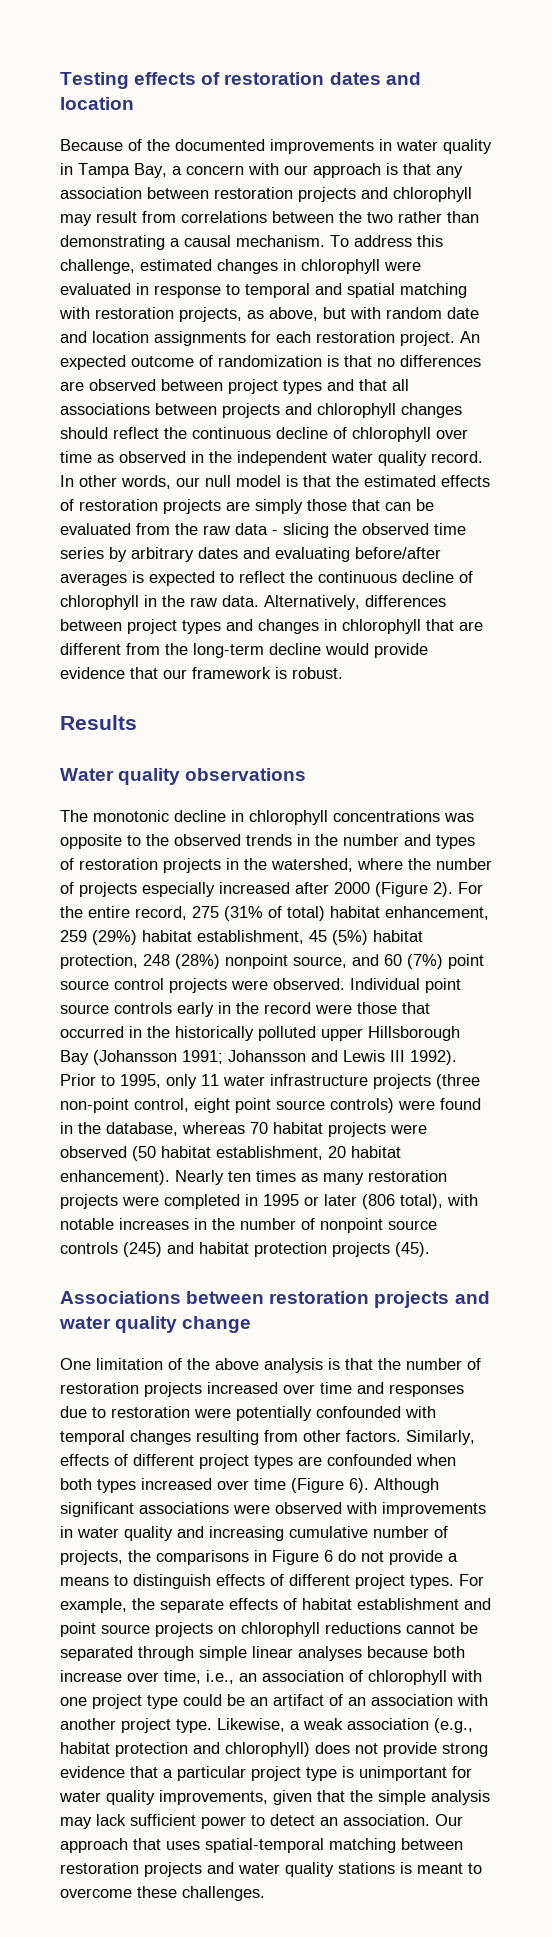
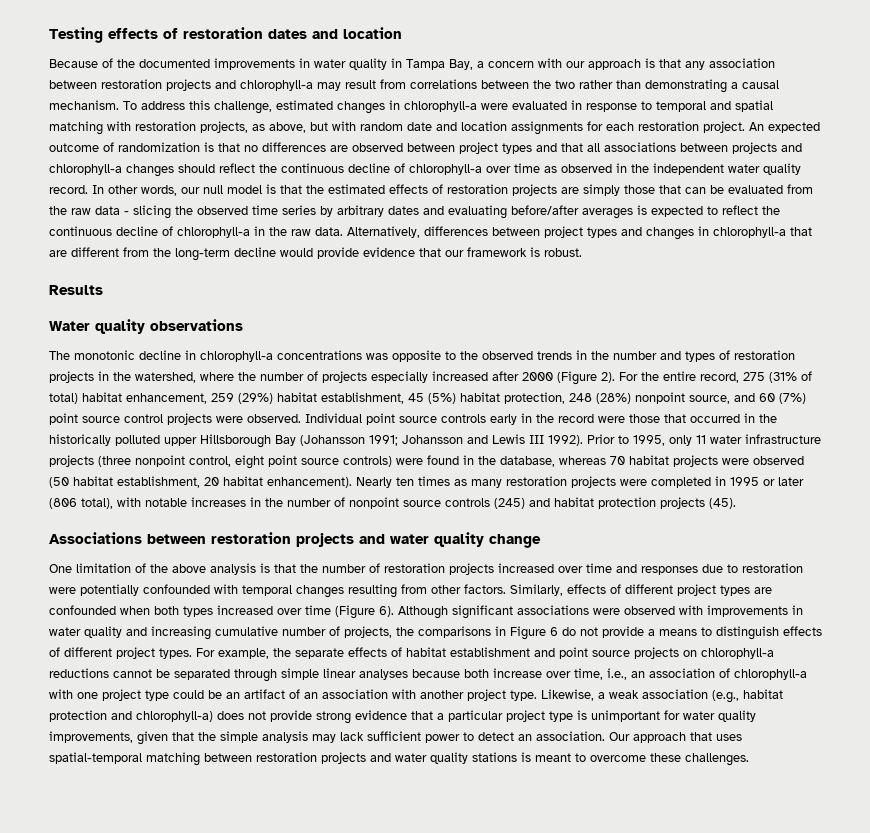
- Because of the documented improvements in water quality in Tampa Bay, a concern with our approach is that any association between restoration projects and chlorophyll may result from correlations between the two rather than demonstrating a causal mechanism.
+ Because of the documented improvements in water quality in Tampa Bay, a concern with our approach is that any association between restoration projects and chlorophyll-a may result from correlations between the two rather than demonstrating a causal mechanism.
- To address this challenge, estimated changes in chlorophyll were evaluated in response to temporal and spatial matching with restoration projects, as above, but with random date and location assignments for each restoration project.
+ To address this challenge, estimated changes in chlorophyll-a were evaluated in response to temporal and spatial matching with restoration projects, as above, but with random date and location assignments for each restoration project.
- An expected outcome of randomization is that no differences are observed between project types and that all associations between projects and chlorophyll changes should reflect the continuous decline of chlorophyll over time as observed in the independent water quality record.
+ An expected outcome of randomization is that no differences are observed between project types and that all associations between projects and chlorophyll-a changes should reflect the continuous decline of chlorophyll-a over time as observed in the independent water quality record.
- In other words, our null model is that the estimated effects of restoration projects are simply those that can be evaluated from the raw data - slicing the observed time series by arbitrary dates and evaluating before/after averages is expected to reflect the continuous decline of chlorophyll in the raw data.
+ In other words, our null model is that the estimated effects of restoration projects are simply those that can be evaluated from the raw data - slicing the observed time series by arbitrary dates and evaluating before/after averages is expected to reflect the continuous decline of chlorophyll-a in the raw data.
- Alternatively, differences between project types and changes in chlorophyll that are different from the long-term decline would provide evidence that our framework is robust.
+ Alternatively, differences between project types and changes in chlorophyll-a that are different from the long-term decline would provide evidence that our framework is robust.
- The monotonic decline in chlorophyll concentrations was opposite to the observed trends in the number and types of restoration projects in the watershed, where the number of projects especially increased after 2000 (Figure 2).
+ The monotonic decline in chlorophyll-a concentrations was opposite to the observed trends in the number and types of restoration projects in the watershed, where the number of projects especially increased after 2000 (Figure 2).
- Prior to 1995, only 11 water infrastructure projects (three non-point control, eight point source controls) were found in the database, whereas 70 habitat projects were observed (50 habitat establishment, 20 habitat enhancement).
+ Prior to 1995, only 11 water infrastructure projects (three nonpoint control, eight point source controls) were found in the database, whereas 70 habitat projects were observed (50 habitat establishment, 20 habitat enhancement).
- For example, the separate effects of habitat establishment and point source projects on chlorophyll reductions cannot be separated through simple linear analyses because both increase over time, i.e., an association of chlorophyll with one project type could be an artifact of an association with another project type.
+ For example, the separate effects of habitat establishment and point source projects on chlorophyll-a reductions cannot be separated through simple linear analyses because both increase over time, i.e., an association of chlorophyll-a with one project type could be an artifact of an association with another project type.
- Likewise, a weak association (e.g., habitat protection and chlorophyll) does not provide strong evidence that a particular project type is unimportant for water quality improvements, given that the simple analysis may lack sufficient power to detect an association.
+ Likewise, a weak association (e.g., habitat protection and chlorophyll-a) does not provide strong evidence that a particular project type is unimportant for water quality improvements, given that the simple analysis may lack sufficient power to detect an association.

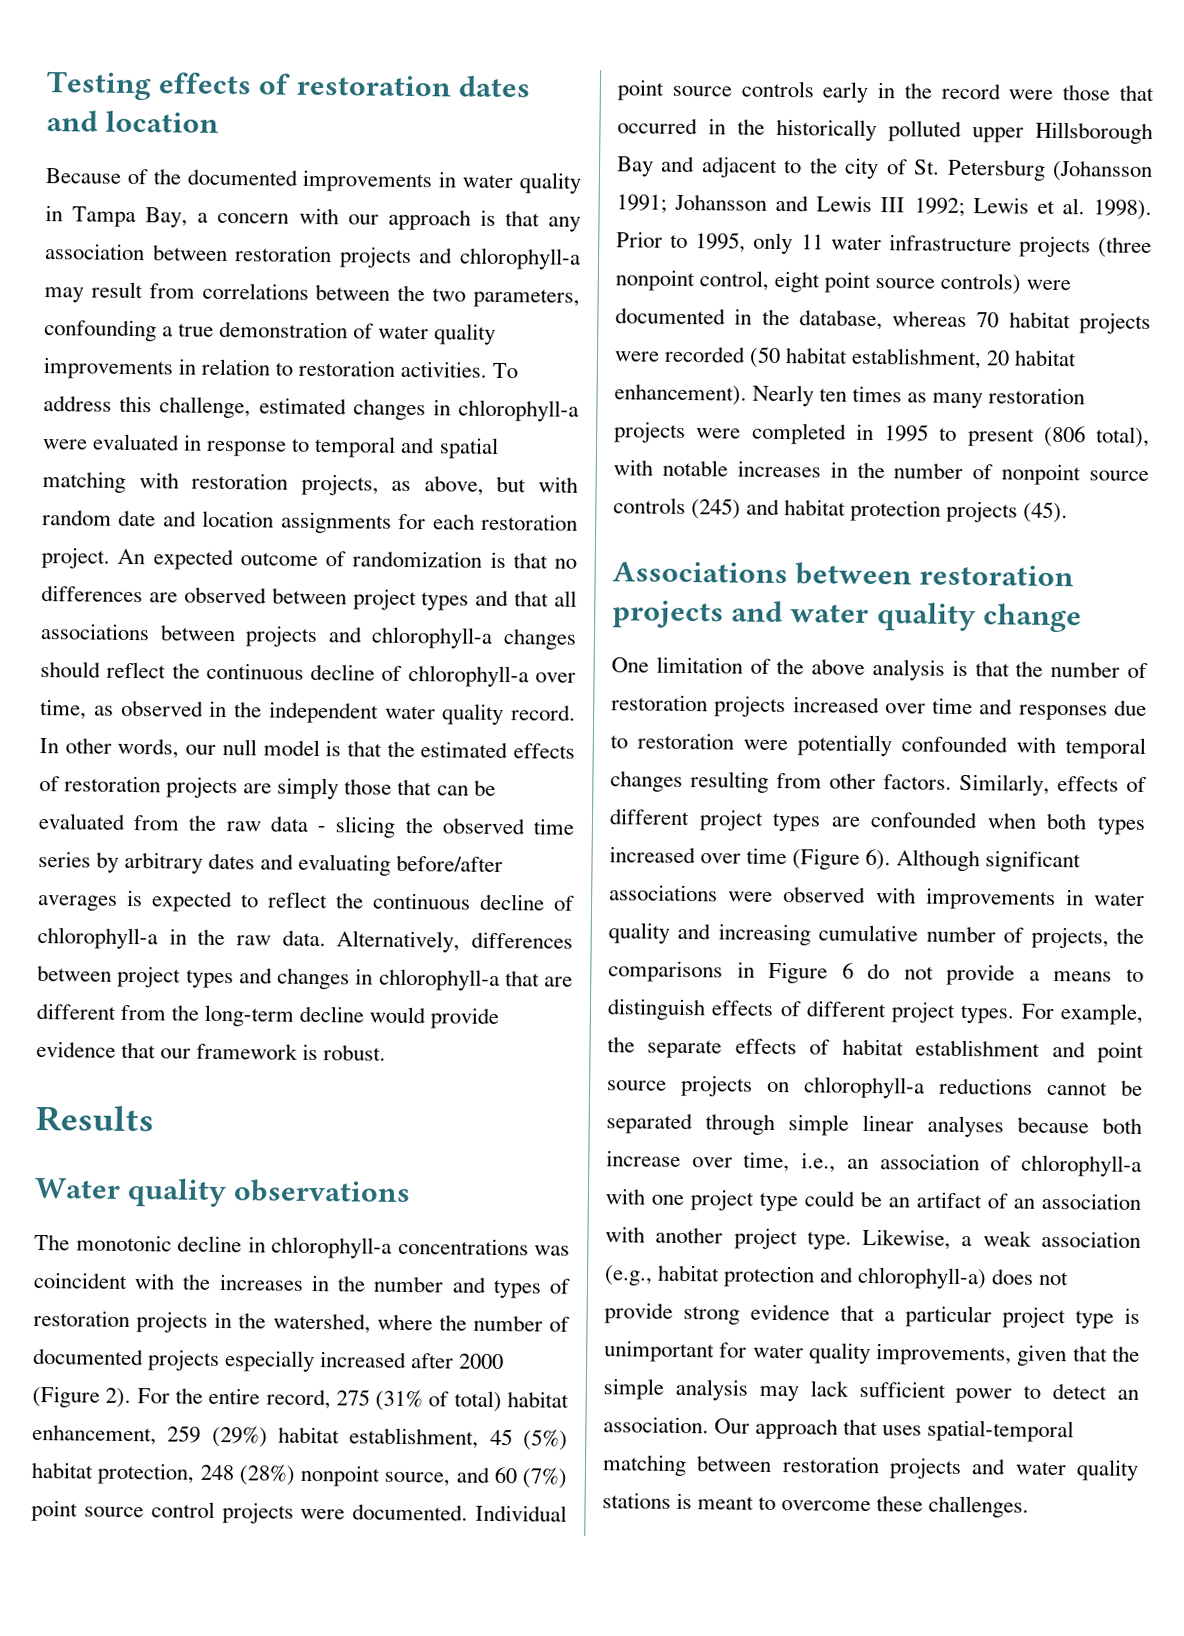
- Because of the documented improvements in water quality in Tampa Bay, a concern with our approach is that any association between restoration projects and chlorophyll-a may result from correlations between the two rather than demonstrating a causal mechanism.
+ Because of the documented improvements in water quality in Tampa Bay, a concern with our approach is that any association between restoration projects and chlorophyll-a may result from correlations between the two parameters, confounding a true demonstration of water quality improvements in relation to restoration activities.
- An expected outcome of randomization is that no differences are observed between project types and that all associations between projects and chlorophyll-a changes should reflect the continuous decline of chlorophyll-a over time as observed in the independent water quality record.
+ An expected outcome of randomization is that no differences are observed between project types and that all associations between projects and chlorophyll-a changes should reflect the continuous decline of chlorophyll-a over time, as observed in the independent water quality record.
- The monotonic decline in chlorophyll-a concentrations was opposite to the observed trends in the number and types of restoration projects in the watershed, where the number of projects especially increased after 2000 (Figure 2).
+ The monotonic decline in chlorophyll-a concentrations was coincident with the increases in the number and types of restoration projects in the watershed, where the number of documented projects especially increased after 2000 (Figure 2).
- For the entire record, 275 (31% of total) habitat enhancement, 259 (29%) habitat establishment, 45 (5%) habitat protection, 248 (28%) nonpoint source, and 60 (7%) point source control projects were observed.
+ For the entire record, 275 (31% of total) habitat enhancement, 259 (29%) habitat establishment, 45 (5%) habitat protection, 248 (28%) nonpoint source, and 60 (7%) point source control projects were documented.
- Individual point source controls early in the record were those that occurred in the historically polluted upper Hillsborough Bay (Johansson 1991; Johansson and Lewis III 1992).
+ Individual point source controls early in the record were those that occurred in the historically polluted upper Hillsborough Bay and adjacent to the city of St. Petersburg (Johansson 1991; Johansson and Lewis III 1992; Lewis et al. 1998).
- Prior to 1995, only 11 water infrastructure projects (three nonpoint control, eight point source controls) were found in the database, whereas 70 habitat projects were observed (50 habitat establishment, 20 habitat enhancement).
+ Prior to 1995, only 11 water infrastructure projects (three nonpoint control, eight point source controls) were documented in the database, whereas 70 habitat projects were recorded (50 habitat establishment, 20 habitat enhancement).
- Nearly ten times as many restoration projects were completed in 1995 or later (806 total), with notable increases in the number of nonpoint source controls (245) and habitat protection projects (45).
+ Nearly ten times as many restoration projects were completed in 1995 to present (806 total), with notable increases in the number of nonpoint source controls (245) and habitat protection projects (45).

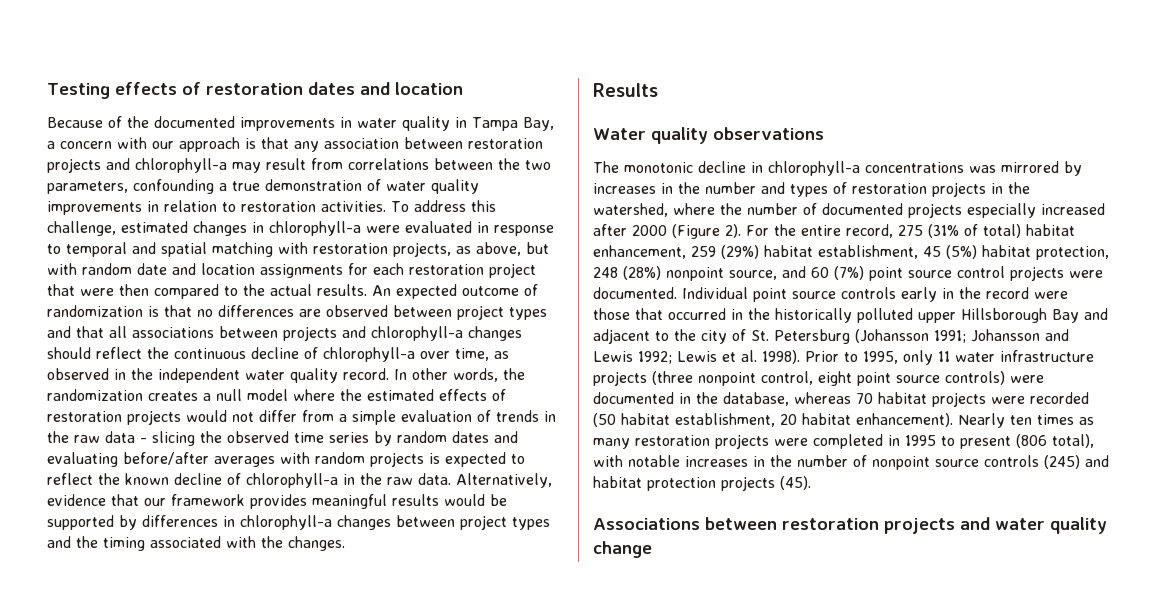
- To address this challenge, estimated changes in chlorophyll-a were evaluated in response to temporal and spatial matching with restoration projects, as above, but with random date and location assignments for each restoration project.
+ To address this challenge, estimated changes in chlorophyll-a were evaluated in response to temporal and spatial matching with restoration projects, as above, but with random date and location assignments for each restoration project that were then compared to the actual results.
- In other words, our null model is that the estimated effects of restoration projects are simply those that can be evaluated from the raw data - slicing the observed time series by arbitrary dates and evaluating before/after averages is expected to reflect the continuous decline of chlorophyll-a in the raw data.
+ In other words, the randomization creates a null model where the estimated effects of restoration projects would not differ from a simple evaluation of trends in the raw data - slicing the observed time series by random dates and evaluating before/after averages with random projects is expected to reflect the known decline of chlorophyll-a in the raw data.
- Alternatively, differences between project types and changes in chlorophyll-a that are different from the long-term decline would provide evidence that our framework is robust.
+ Alternatively, evidence that our framework provides meaningful results would be supported by differences in chlorophyll-a changes between project types and the timing associated with the changes.
- The monotonic decline in chlorophyll-a concentrations was coincident with the increases in the number and types of restoration projects in the watershed, where the number of documented projects especially increased after 2000 (Figure 2).
+ The monotonic decline in chlorophyll-a concentrations was mirrored by increases in the number and types of restoration projects in the watershed, where the number of documented projects especially increased after 2000 (Figure 2).
- Individual point source controls early in the record were those that occurred in the historically polluted upper Hillsborough Bay and adjacent to the city of St. Petersburg (Johansson 1991; Johansson and Lewis III 1992; Lewis et al. 1998).
+ Individual point source controls early in the record were those that occurred in the historically polluted upper Hillsborough Bay and adjacent to the city of St. Petersburg (Johansson 1991; Johansson and Lewis 1992; Lewis et al. 1998).
- One limitation of the above analysis is that the number of restoration projects increased over time and responses due to restoration were potentially confounded with temporal changes resulting from other factors. Similarly, effects of different project types are confounded when both types increased over time (Figure 6). Although significant associations were observed with improvements in water quality and increasing cumulative number of projects, the comparisons in Figure 6 do not provide a means to distinguish effects of different project types. For example, the separate effects of habitat establishment and point source projects on chlorophyll-a reductions cannot be separated through simple linear analyses because both increase over time, i.e., an association of chlorophyll-a with one project type could be an artifact of an association with another project type. Likewise, a weak association (e.g., habitat protection and chlorophyll-a) does not provide strong evidence that a particular project type is unimportant for water quality improvements, given that the simple analysis may lack sufficient power to detect an association. Our approach that uses spatial-temporal matching between restoration projects and water quality stations is meant to overcome these challenges.

